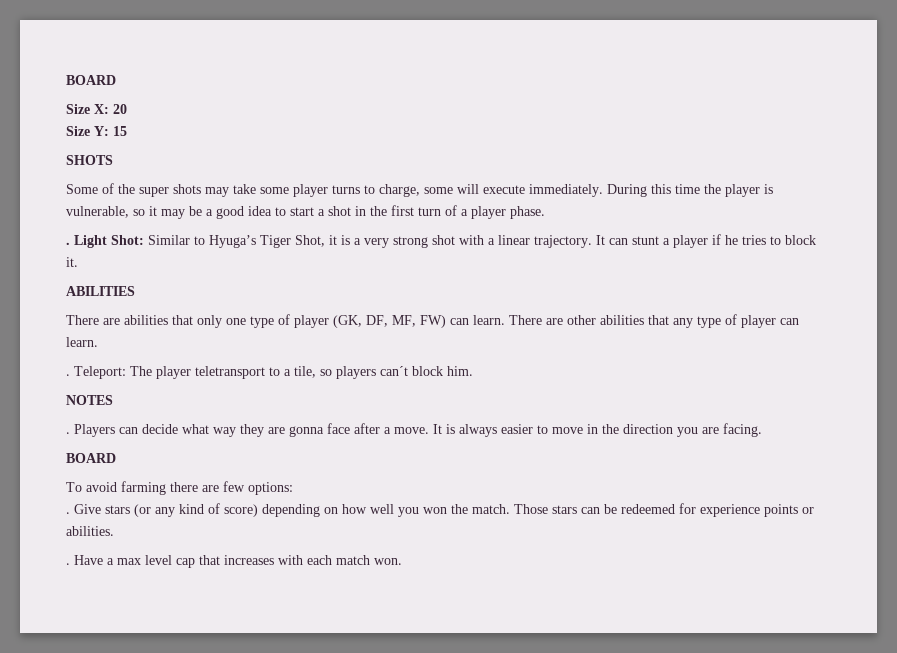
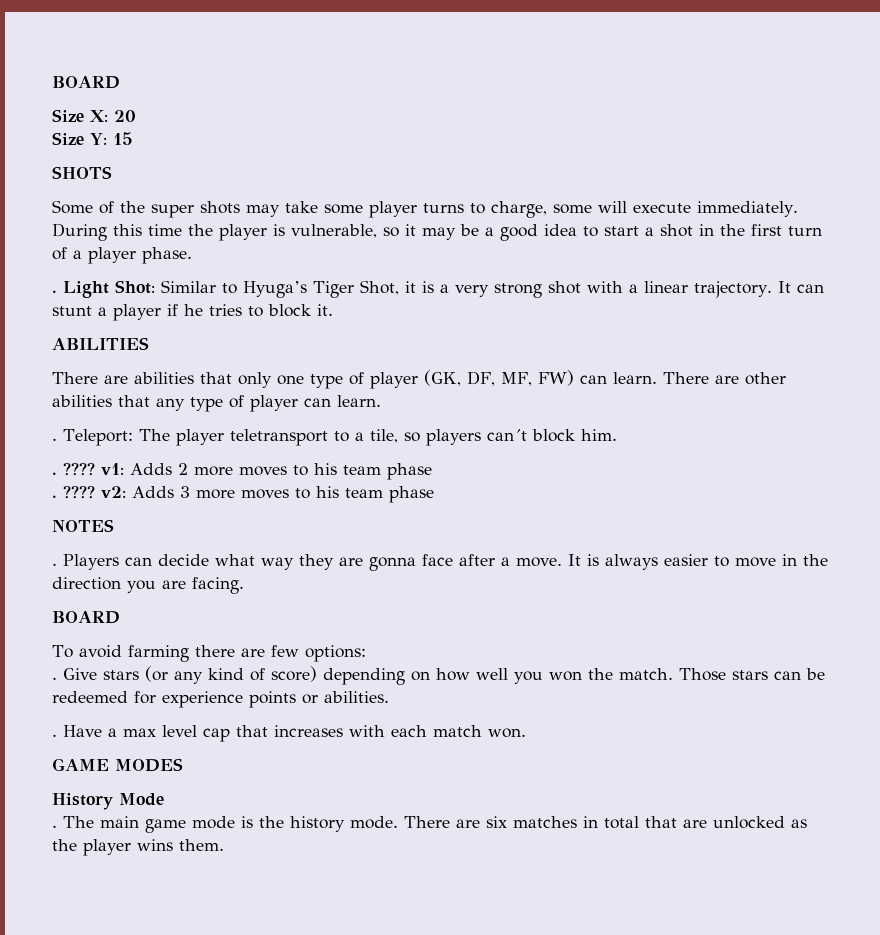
+ . ???? v1: Adds 2 more moves to his team phase
+ . ???? v2: Adds 3 more moves to his team phase
+ GAME MODES
+ History Mode
+ . The main game mode is the history mode. There are six matches in total that are unlocked as the player wins them.

